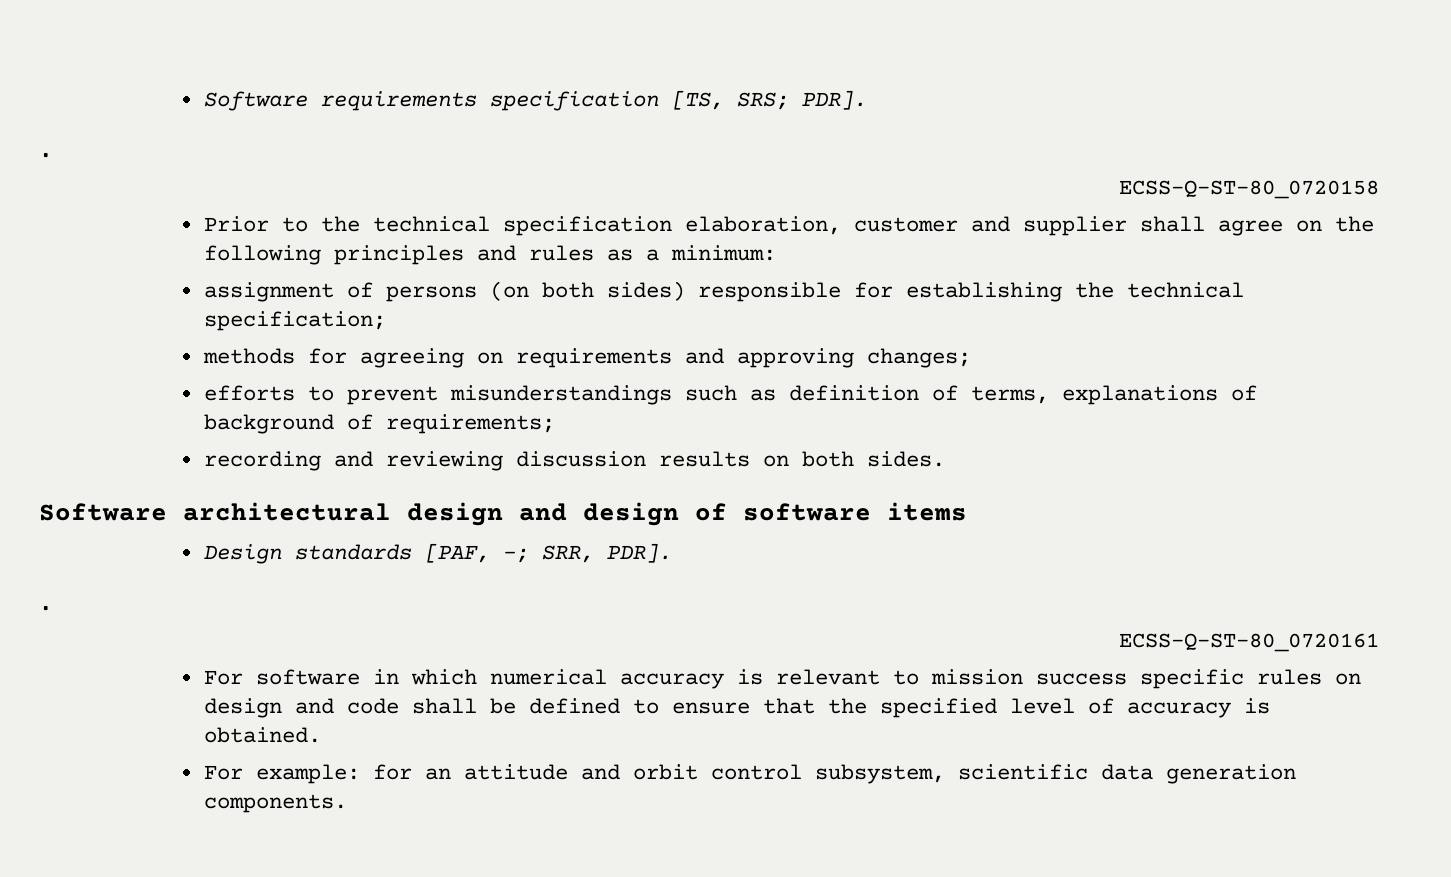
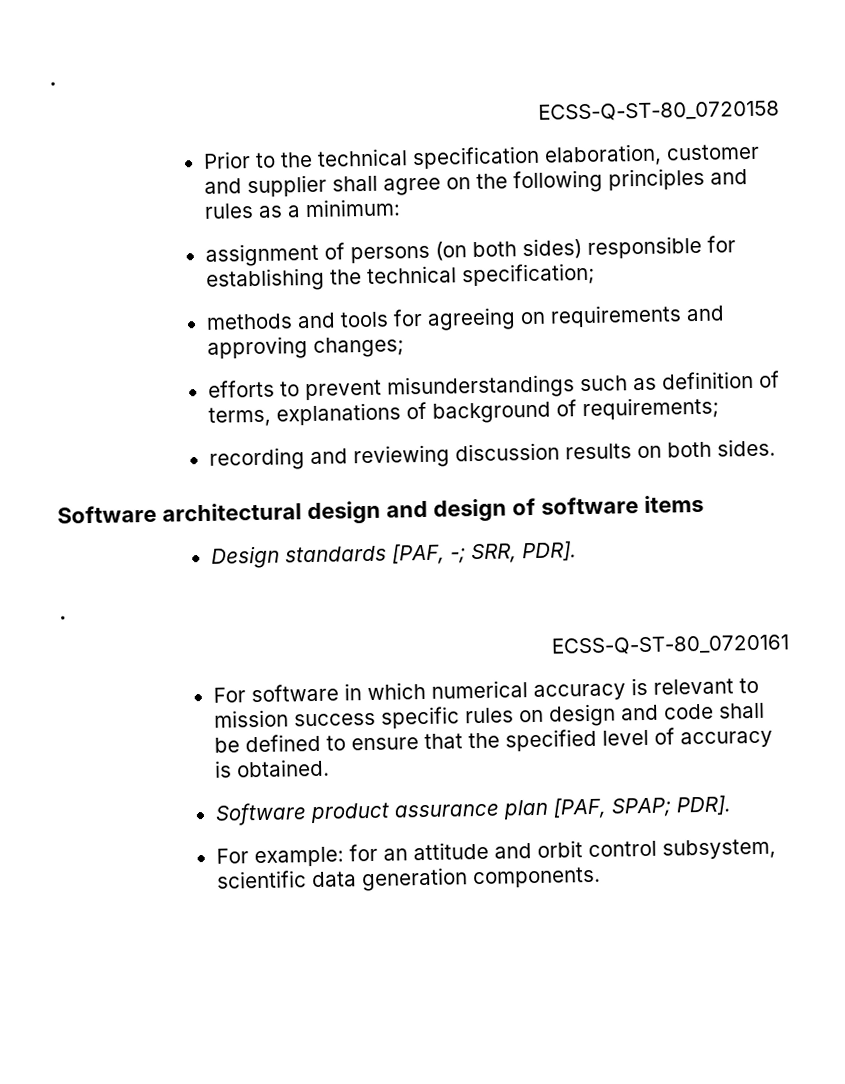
- Software requirements specification [TS, SRS; PDR].
- methods for agreeing on requirements and approving changes;
+ methods and tools for agreeing on requirements and approving changes;
+ Software product assurance plan [PAF, SPAP; PDR].

